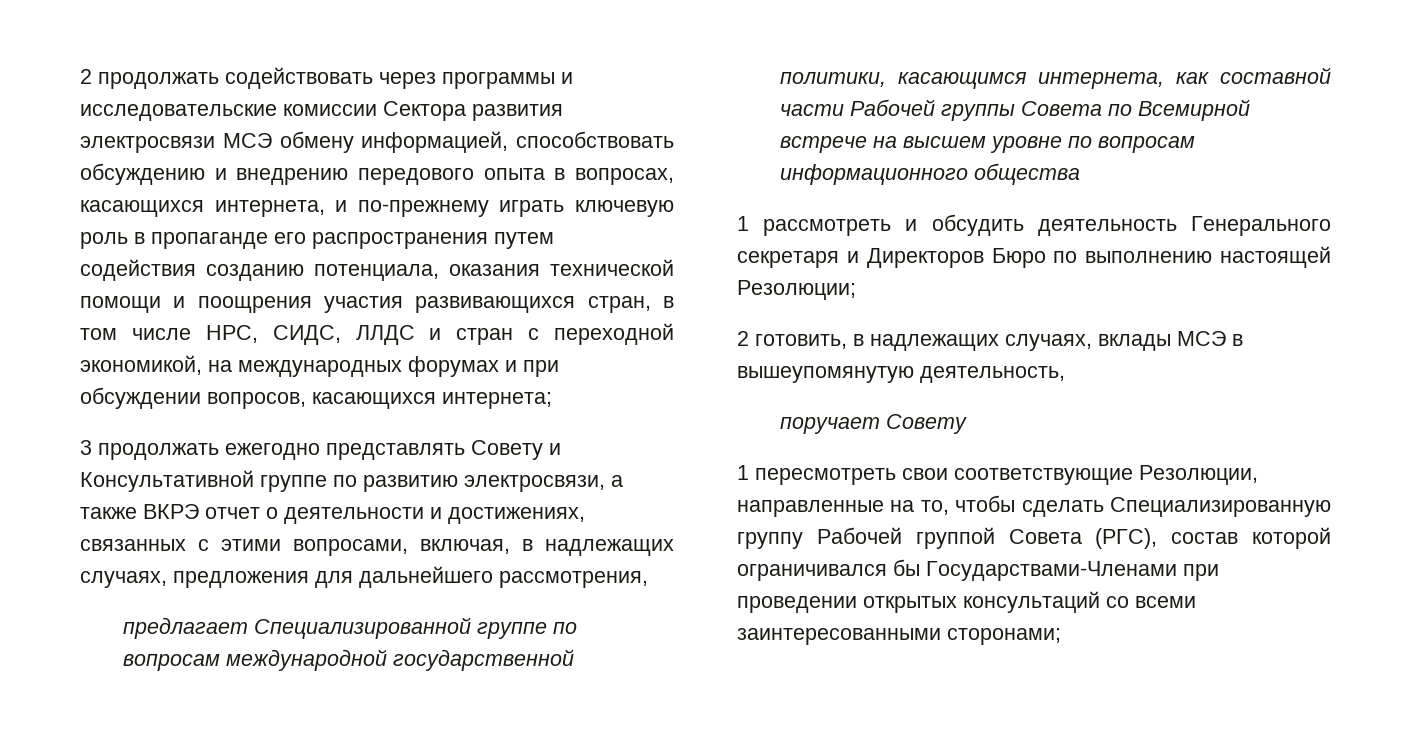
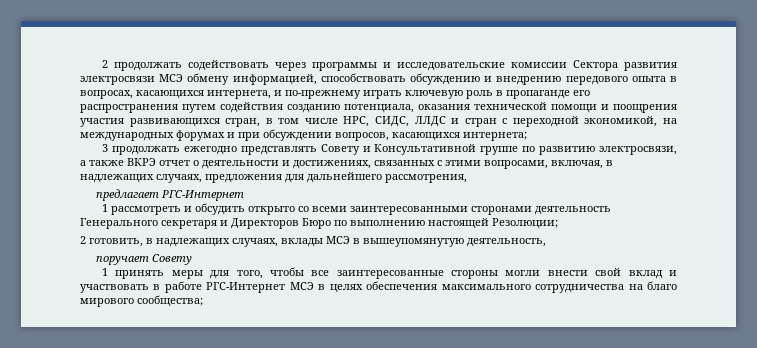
- предлагает Специализированной группе по вопросам международной государственной политики, касающимся интернета, как составной части Рабочей группы Совета по Всемирной встрече на высшем уровне по вопросам информационного общества
+ предлагает РГС-Интернет
- 1 рассмотреть и обсудить деятельность Генерального секретаря и Директоров Бюро по выполнению настоящей Резолюции;
+ 1 рассмотреть и обсудить открыто со всеми заинтересованными сторонами деятельность Генерального секретаря и Директоров Бюро по выполнению настоящей Резолюции;
- 1 пересмотреть свои соответствующие Резолюции, направленные на то, чтобы сделать Специализированную группу Рабочей группой Совета (РГС), состав которой ограничивался бы Государствами-Членами при проведении открытых консультаций со всеми заинтересованными сторонами;
+ 1 принять меры для того, чтобы все заинтересованные стороны могли внести свой вклад и участвовать в работе РГС-Интернет МСЭ в целях обеспечения максимального сотрудничества на благо мирового сообщества;

